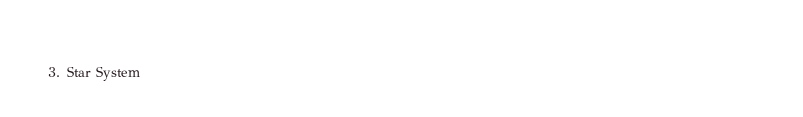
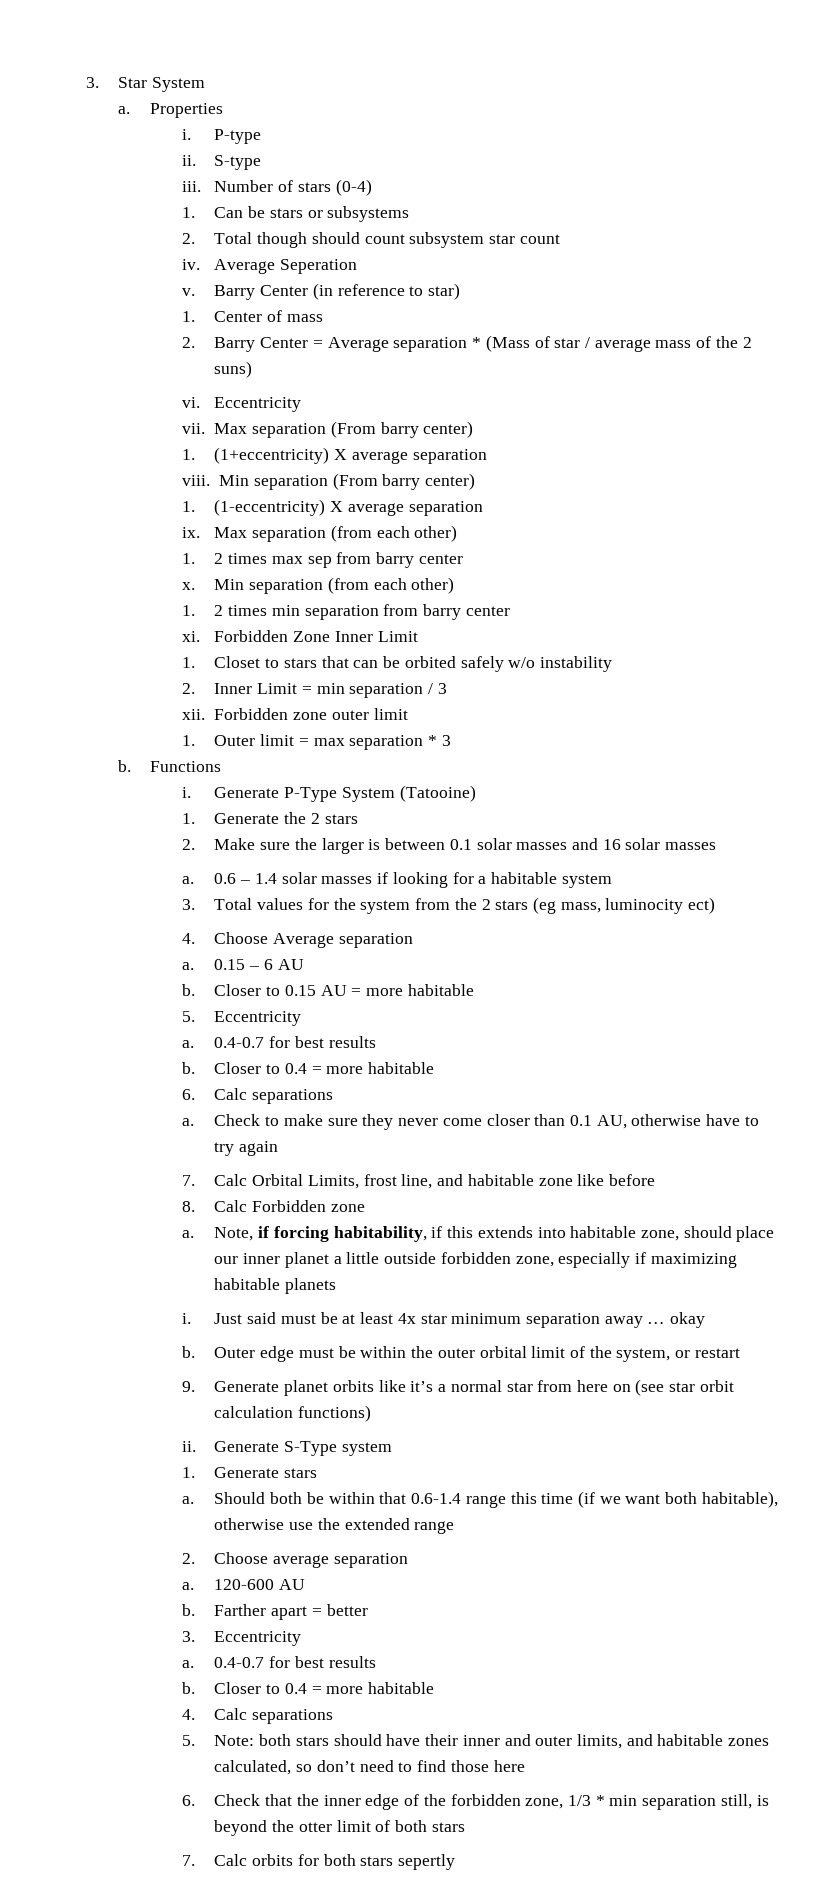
+ a. Properties
+ i. P-type
+ ii. S-type
+ iii. Number of stars (0-4)
+ 1. Can be stars or subsystems
+ 2. Total though should count subsystem star count
+ iv. Average Seperation
+ v. Barry Center (in reference to star)
+ 1. Center of mass
+ 2. Barry Center = Average separation * (Mass of star / average mass of the 2 suns)
+ vi. Eccentricity
+ vii. Max separation (From barry center)
+ 1. (1+eccentricity) X average separation
+ viii. Min separation (From barry center)
+ 1. (1-eccentricity) X average separation
+ ix. Max separation (from each other)
+ 1. 2 times max sep from barry center
+ x. Min separation (from each other)
+ 1. 2 times min separation from barry center
+ xi. Forbidden Zone Inner Limit
+ 1. Closet to stars that can be orbited safely w/o instability
+ 2. Inner Limit = min separation / 3
+ xii. Forbidden zone outer limit
+ 1. Outer limit = max separation * 3
+ b. Functions
+ i. Generate P-Type System (Tatooine)
+ 1. Generate the 2 stars
+ 2. Make sure the larger is between 0.1 solar masses and 16 solar masses
+ a. 0.6 – 1.4 solar masses if looking for a habitable system
+ 3. Total values for the system from the 2 stars (eg mass, luminocity ect)
+ 4. Choose Average separation
+ a. 0.15 – 6 AU
+ b. Closer to 0.15 AU = more habitable
+ 5. Eccentricity
+ a. 0.4-0.7 for best results
+ b. Closer to 0.4 = more habitable
+ 6. Calc separations
+ a. Check to make sure they never come closer than 0.1 AU, otherwise have to try again
+ 7. Calc Orbital Limits, frost line, and habitable zone like before
+ 8. Calc Forbidden zone
+ a. Note, if forcing habitability, if this extends into habitable zone, should place our inner planet a little outside forbidden zone, especially if maximizing habitable planets
+ i. Just said must be at least 4x star minimum separation away … okay
+ b. Outer edge must be within the outer orbital limit of the system, or restart
+ 9. Generate planet orbits like it’s a normal star from here on (see star orbit calculation functions)
+ ii. Generate S-Type system
+ 1. Generate stars
+ a. Should both be within that 0.6-1.4 range this time (if we want both habitable), otherwise use the extended range
+ 2. Choose average separation
+ a. 120-600 AU
+ b. Farther apart = better
+ 3. Eccentricity
+ a. 0.4-0.7 for best results
+ b. Closer to 0.4 = more habitable
+ 4. Calc separations
+ 5. Note: both stars should have their inner and outer limits, and habitable zones calculated, so don’t need to find those here
+ 6. Check that the inner edge of the forbidden zone, 1/3 * min separation still, is beyond the otter limit of both stars
+ 7. Calc orbits for both stars sepertly

